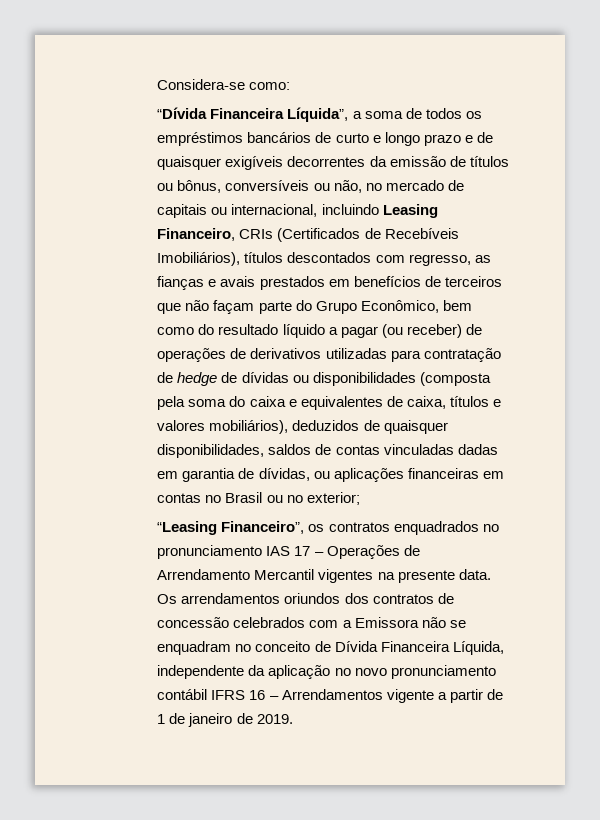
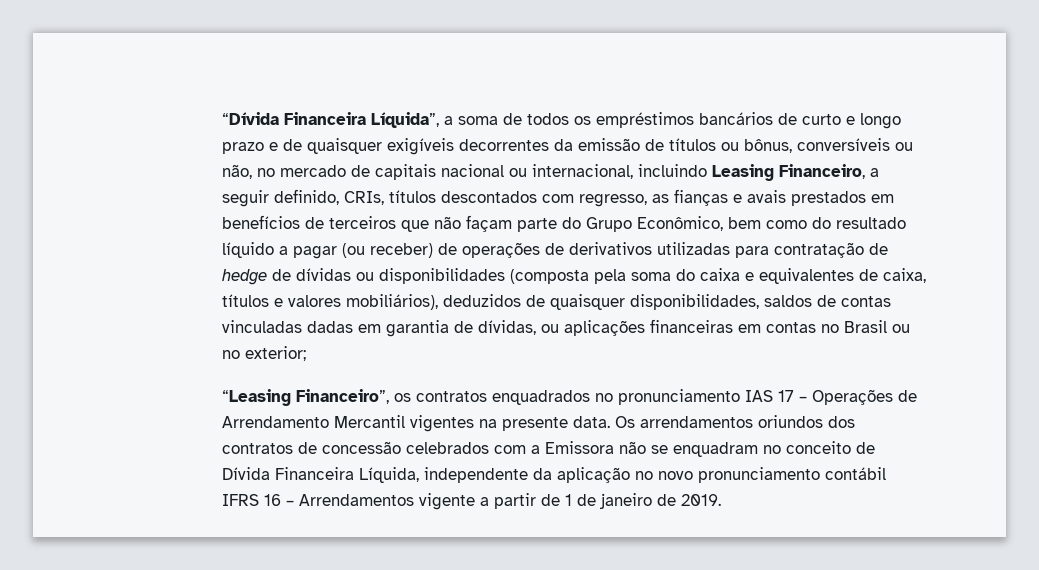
- Considera-se como:
- “Dívida Financeira Líquida”, a soma de todos os empréstimos bancários de curto e longo prazo e de quaisquer exigíveis decorrentes da emissão de títulos ou bônus, conversíveis ou não, no mercado de capitais ou internacional, incluindo Leasing Financeiro, CRIs (Certificados de Recebíveis Imobiliários), títulos descontados com regresso, as fianças e avais prestados em benefícios de terceiros que não façam parte do Grupo Econômico, bem como do resultado líquido a pagar (ou receber) de operações de derivativos utilizadas para contratação de hedge de dívidas ou disponibilidades (composta pela soma do caixa e equivalentes de caixa, títulos e valores mobiliários), deduzidos de quaisquer disponibilidades, saldos de contas vinculadas dadas em garantia de dívidas, ou aplicações financeiras em contas no Brasil ou no exterior;
+ “Dívida Financeira Líquida”, a soma de todos os empréstimos bancários de curto e longo prazo e de quaisquer exigíveis decorrentes da emissão de títulos ou bônus, conversíveis ou não, no mercado de capitais nacional ou internacional, incluindo Leasing Financeiro, a seguir definido, CRIs, títulos descontados com regresso, as fianças e avais prestados em benefícios de terceiros que não façam parte do Grupo Econômico, bem como do resultado líquido a pagar (ou receber) de operações de derivativos utilizadas para contratação de hedge de dívidas ou disponibilidades (composta pela soma do caixa e equivalentes de caixa, títulos e valores mobiliários), deduzidos de quaisquer disponibilidades, saldos de contas vinculadas dadas em garantia de dívidas, ou aplicações financeiras em contas no Brasil ou no exterior;

